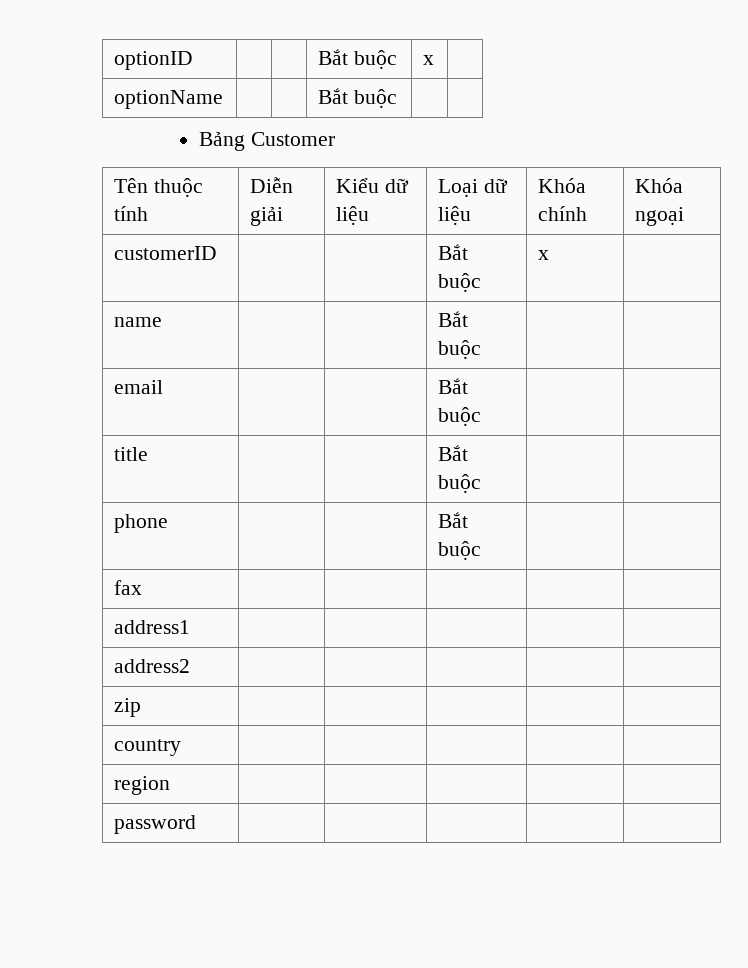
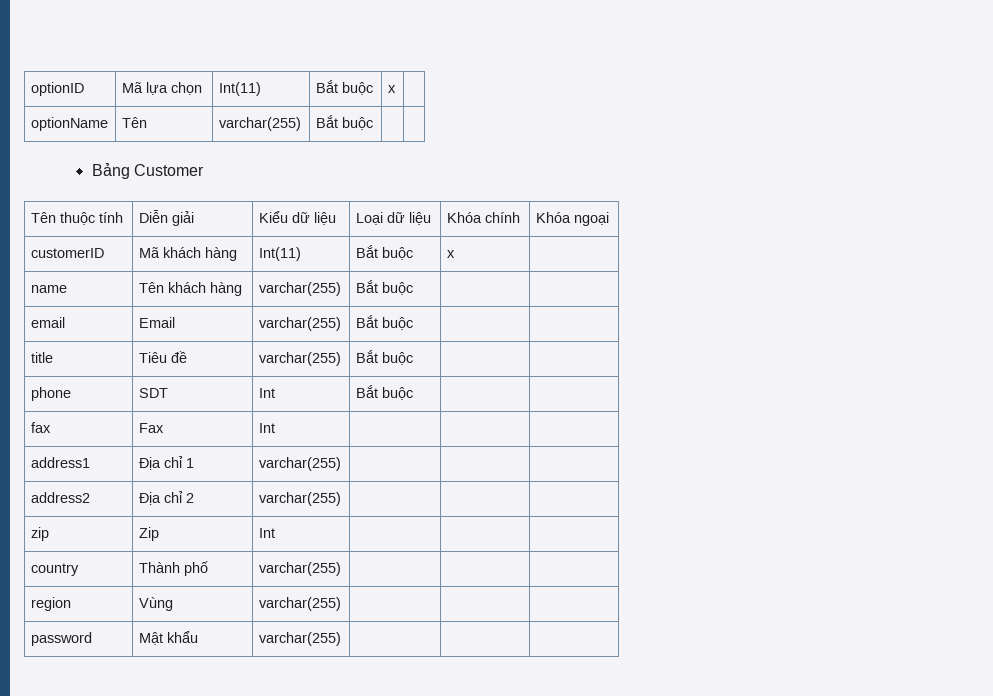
- optionID | | | Bắt buộc | x |
+ optionID | Mã lựa chọn | Int(11) | Bắt buộc | x |
- optionName | | | Bắt buộc | |
+ optionName | Tên | varchar(255) | Bắt buộc | |
- customerID | | | Bắt buộc | x |
+ customerID | Mã khách hàng | Int(11) | Bắt buộc | x |
- name | | | Bắt buộc | |
+ name | Tên khách hàng | varchar(255) | Bắt buộc | |
- email | | | Bắt buộc | |
+ email | Email | varchar(255) | Bắt buộc | |
- title | | | Bắt buộc | |
+ title | Tiêu đề | varchar(255) | Bắt buộc | |
- phone | | | Bắt buộc | |
+ phone | SDT | Int | Bắt buộc | |
- fax | | | | |
+ fax | Fax | Int | | |
- address1 | | | | |
- address2 | | | | |
+ address1 | Địa chỉ 1 | varchar(255) | | |
+ address2 | Địa chỉ 2 | varchar(255) | | |
- zip | | | | |
+ zip | Zip | Int | | |
- country | | | | |
+ country | Thành phố | varchar(255) | | |
- region | | | | |
+ region | Vùng | varchar(255) | | |
- password | | | | |
+ password | Mật khẩu | varchar(255) | | |

